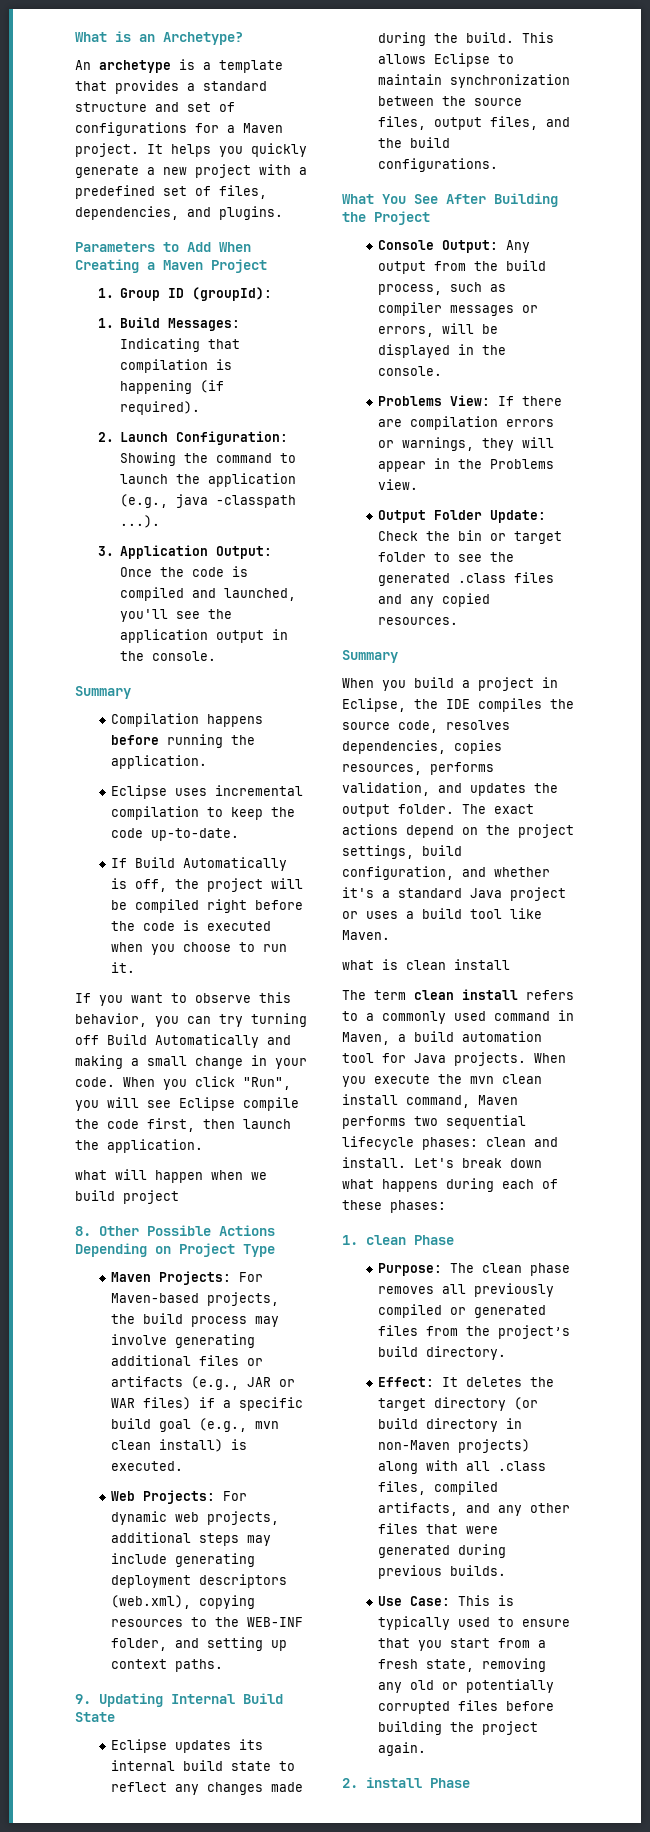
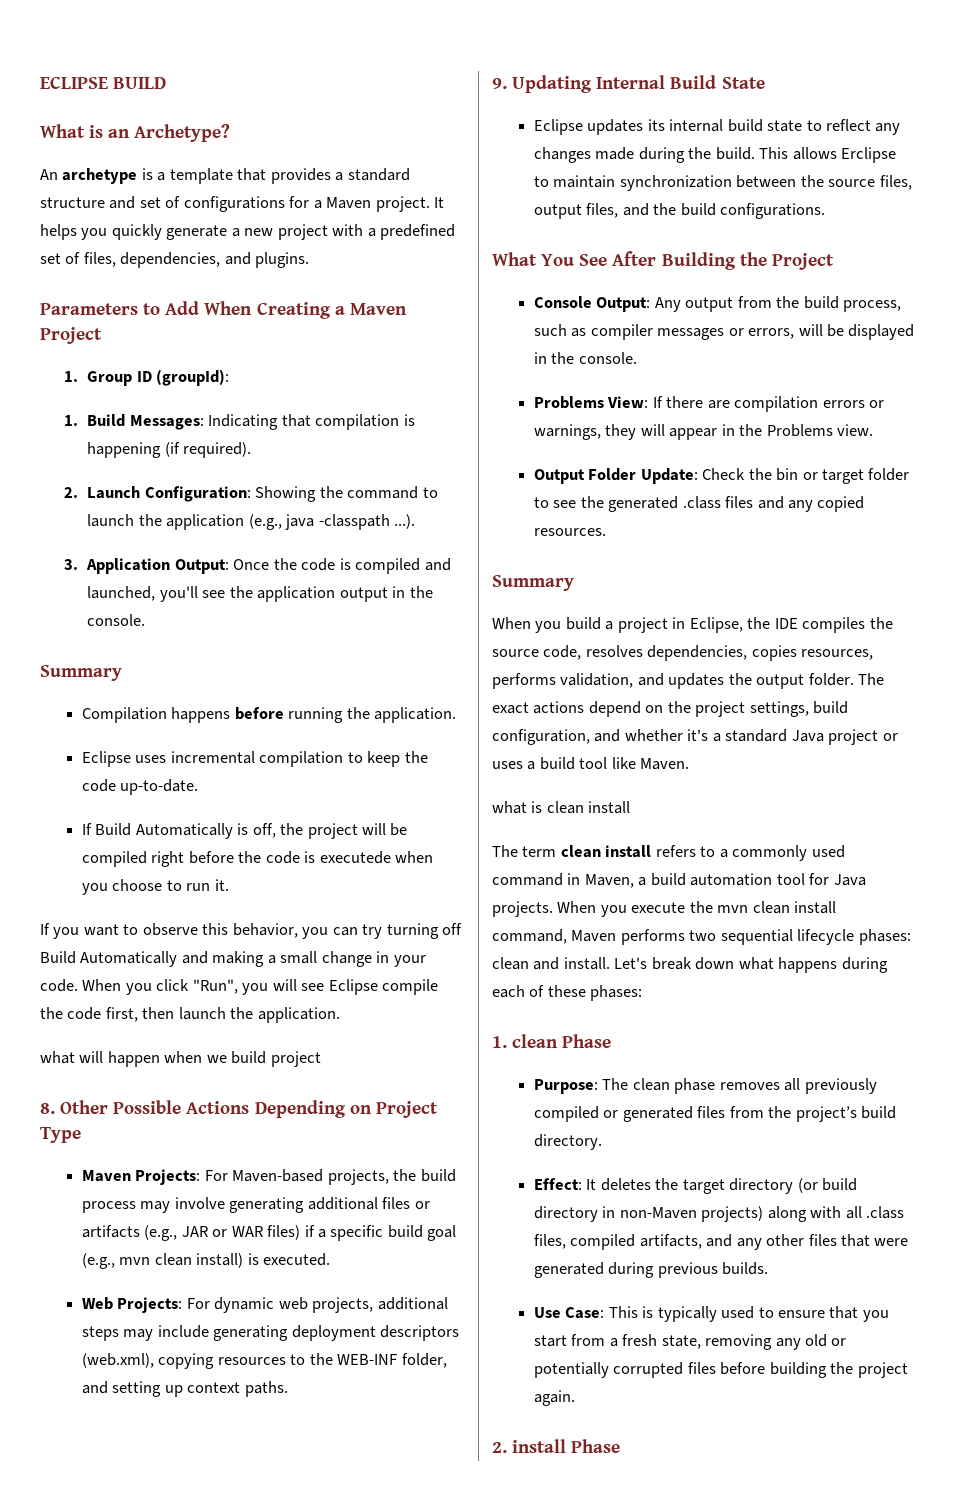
+ ECLIPSE BUILD
- If Build Automatically is off, the project will be compiled right before the code is executed when you choose to run it.
+ If Build Automatically is off, the project will be compiled right before the code is executede when you choose to run it.
- This allows Eclipse to maintain synchronization between the source files, output files, and the build configurations.
+ This allows Erclipse to maintain synchronization between the source files, output files, and the build configurations.

